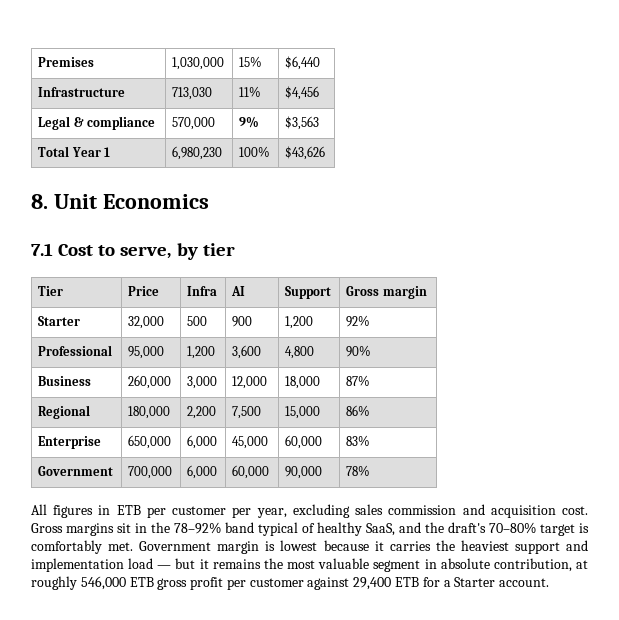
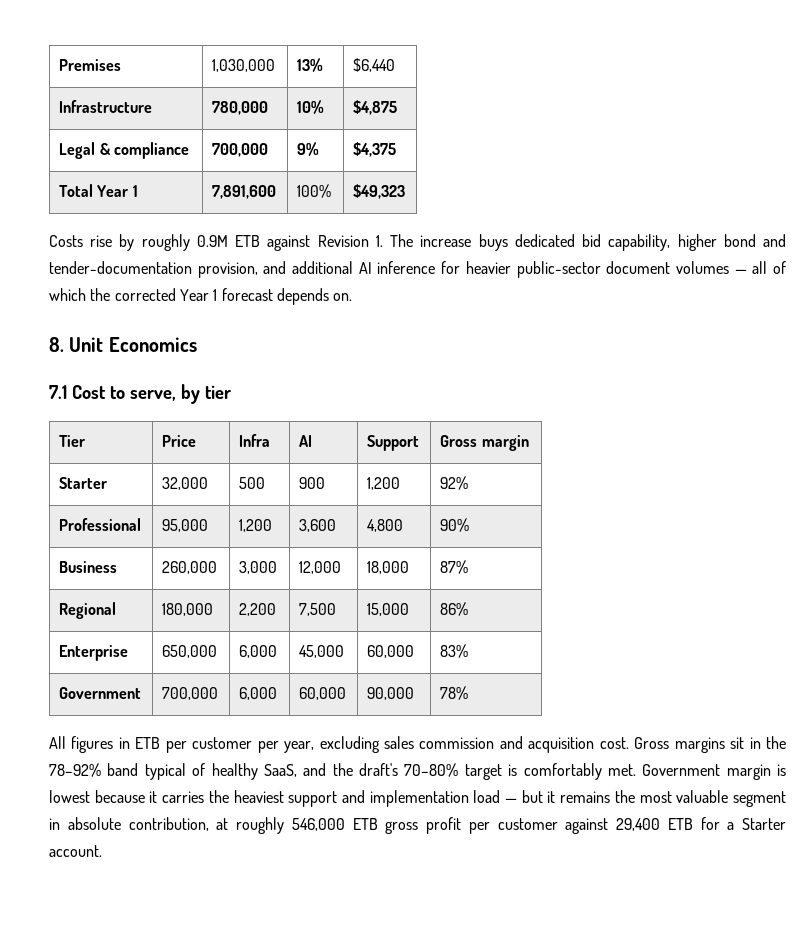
- Premises | 1,030,000 | 15% | $6,440
+ Premises | 1,030,000 | 13% | $6,440
- Infrastructure | 713,030 | 11% | $4,456
+ Infrastructure | 780,000 | 10% | $4,875
- Legal & compliance | 570,000 | 9% | $3,563
+ Legal & compliance | 700,000 | 9% | $4,375
- Total Year 1 | 6,980,230 | 100% | $43,626
+ Total Year 1 | 7,891,600 | 100% | $49,323
+ Costs rise by roughly 0.9M ETB against Revision 1. The increase buys dedicated bid capability, higher bond and tender-documentation provision, and additional AI inference for heavier public-sector document volumes — all of which the corrected Year 1 forecast depends on.

